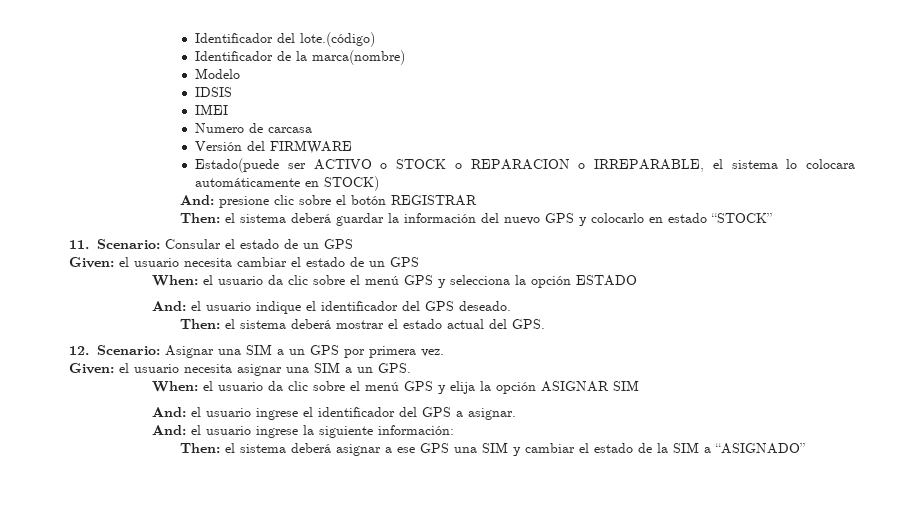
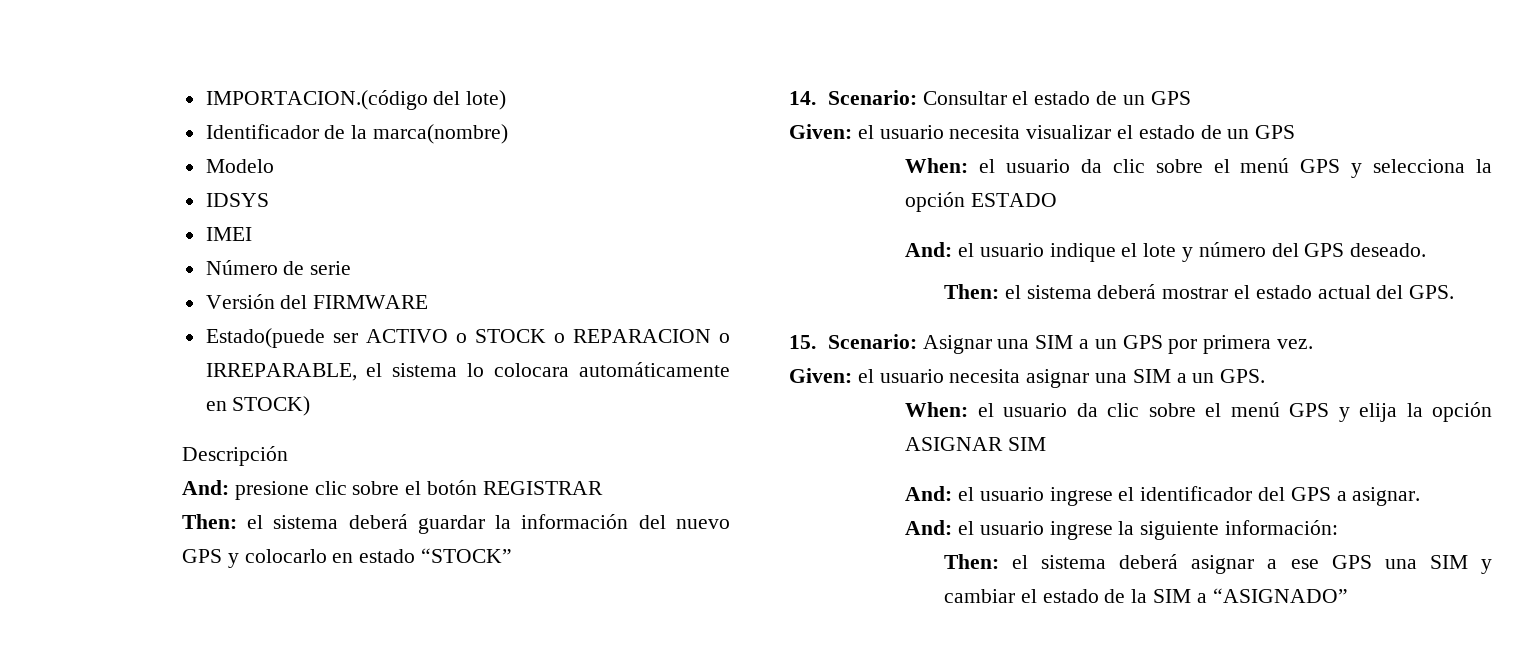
- Identificador del lote.(código)
+ IMPORTACION.(código del lote)
- IDSIS
+ IDSYS
- Numero de carcasa
+ Número de serie
+ Descripción
- 11. Scenario: Consular el estado de un GPS
+ 14. Scenario: Consultar el estado de un GPS
- Given: el usuario necesita cambiar el estado de un GPS
+ Given: el usuario necesita visualizar el estado de un GPS
- And: el usuario indique el identificador del GPS deseado.
+ And: el usuario indique el lote y número del GPS deseado.
- 12. Scenario: Asignar una SIM a un GPS por primera vez.
+ 15. Scenario: Asignar una SIM a un GPS por primera vez.

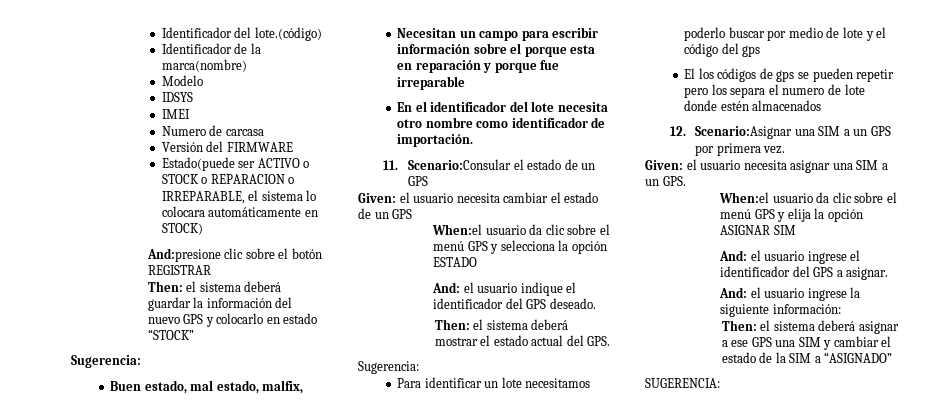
- IMPORTACION.(código del lote)
+ Identificador del lote.(código)
- Número de serie
+ Numero de carcasa
- Descripción
- And: presione clic sobre el botón REGISTRAR
+ And:presione clic sobre el botón REGISTRAR
  Then: el sistema deberá guardar la información del nuevo GPS y colocarlo en estado “STOCK”
- 14. Scenario: Consultar el estado de un GPS
+ Sugerencia:
+ Buen estado, mal estado, malfix,
+ Necesitan un campo para escribir información sobre el porque esta en reparación y porque fue irreparable
+ En el identificador del lote necesita otro nombre como identificador de importación.
+ 11. Scenario:Consular el estado de un GPS
- Given: el usuario necesita visualizar el estado de un GPS
- When: el usuario da clic sobre el menú GPS y selecciona la opción ESTADO
+ Given: el usuario necesita cambiar el estado de un GPS
+ When:el usuario da clic sobre el menú GPS y selecciona la opción ESTADO
- And: el usuario indique el lote y número del GPS deseado.
+ And: el usuario indique el identificador del GPS deseado.
  Then: el sistema deberá mostrar el estado actual del GPS.
- 15. Scenario: Asignar una SIM a un GPS por primera vez.
+ Sugerencia:
+ Para identificar un lote necesitamos poderlo buscar por medio de lote y el código del gps
+ El los códigos de gps se pueden repetir pero los separa el numero de lote donde estén almacenados
+ 12. Scenario:Asignar una SIM a un GPS por primera vez.
- When: el usuario da clic sobre el menú GPS y elija la opción ASIGNAR SIM
+ When:el usuario da clic sobre el menú GPS y elija la opción ASIGNAR SIM
+ SUGERENCIA:

